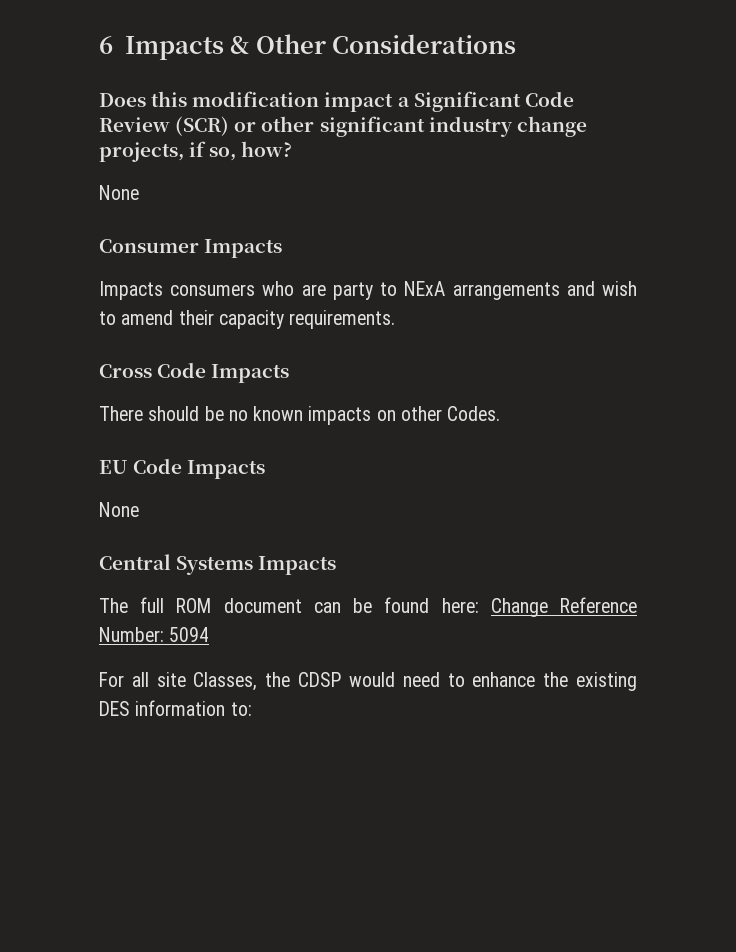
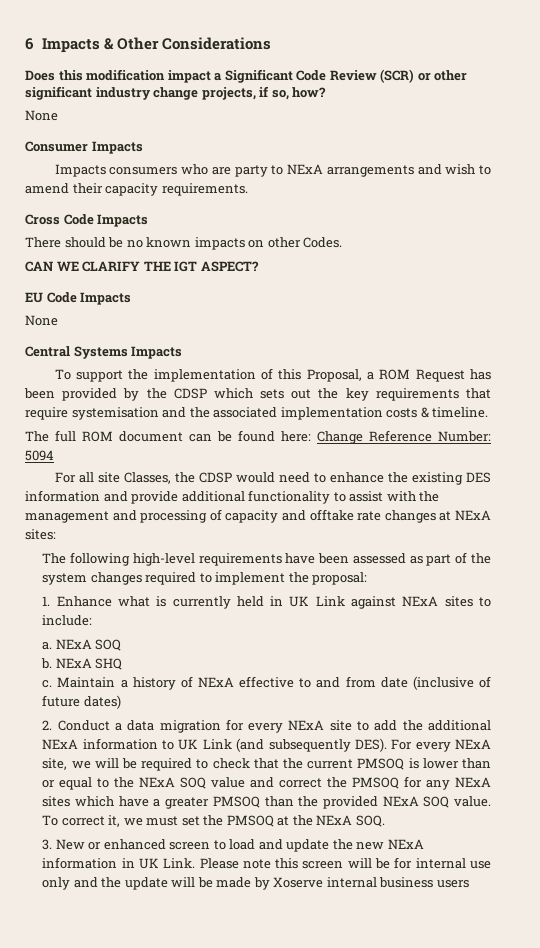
+ CAN WE CLARIFY THE IGT ASPECT?
+ To support the implementation of this Proposal, a ROM Request has been provided by the CDSP which sets out the key requirements that require systemisation and the associated implementation costs & timeline.
- For all site Classes, the CDSP would need to enhance the existing DES information to:
+ For all site Classes, the CDSP would need to enhance the existing DES information and provide additional functionality to assist with the management and processing of capacity and offtake rate changes at NExA sites:
+ The following high-level requirements have been assessed as part of the system changes required to implement the proposal:
+ 1. Enhance what is currently held in UK Link against NExA sites to include:
+ a. NExA SOQ
+ b. NExA SHQ
+ c. Maintain a history of NExA effective to and from date (inclusive of future dates)
+ 2. Conduct a data migration for every NExA site to add the additional NExA information to UK Link (and subsequently DES). For every NExA site, we will be required to check that the current PMSOQ is lower than or equal to the NExA SOQ value and correct the PMSOQ for any NExA sites which have a greater PMSOQ than the provided NExA SOQ value. To correct it, we must set the PMSOQ at the NExA SOQ.
+ 3. New or enhanced screen to load and update the new NExA information in UK Link. Please note this screen will be for internal use only and the update will be made by Xoserve internal business users

